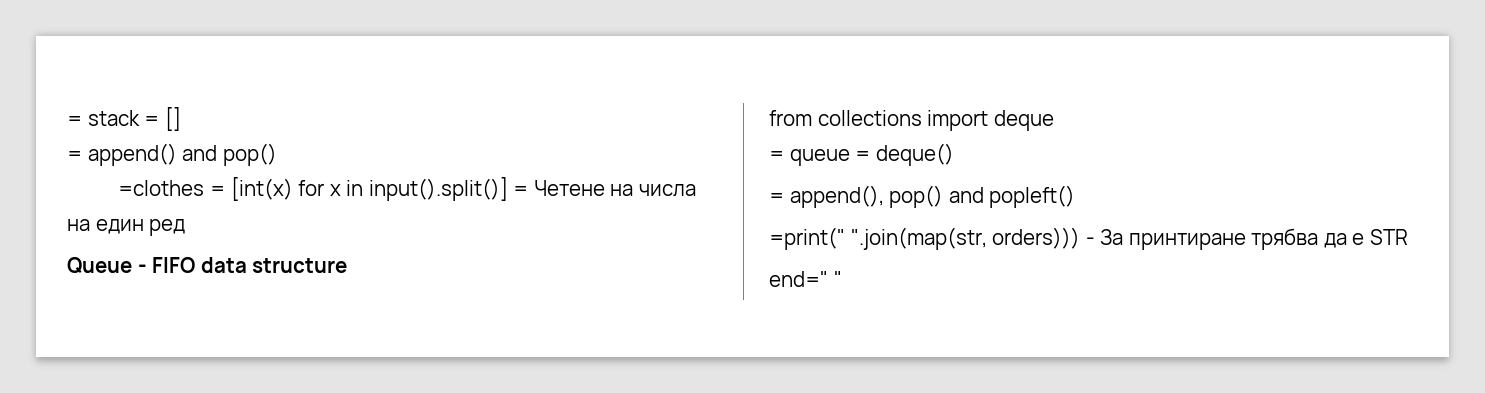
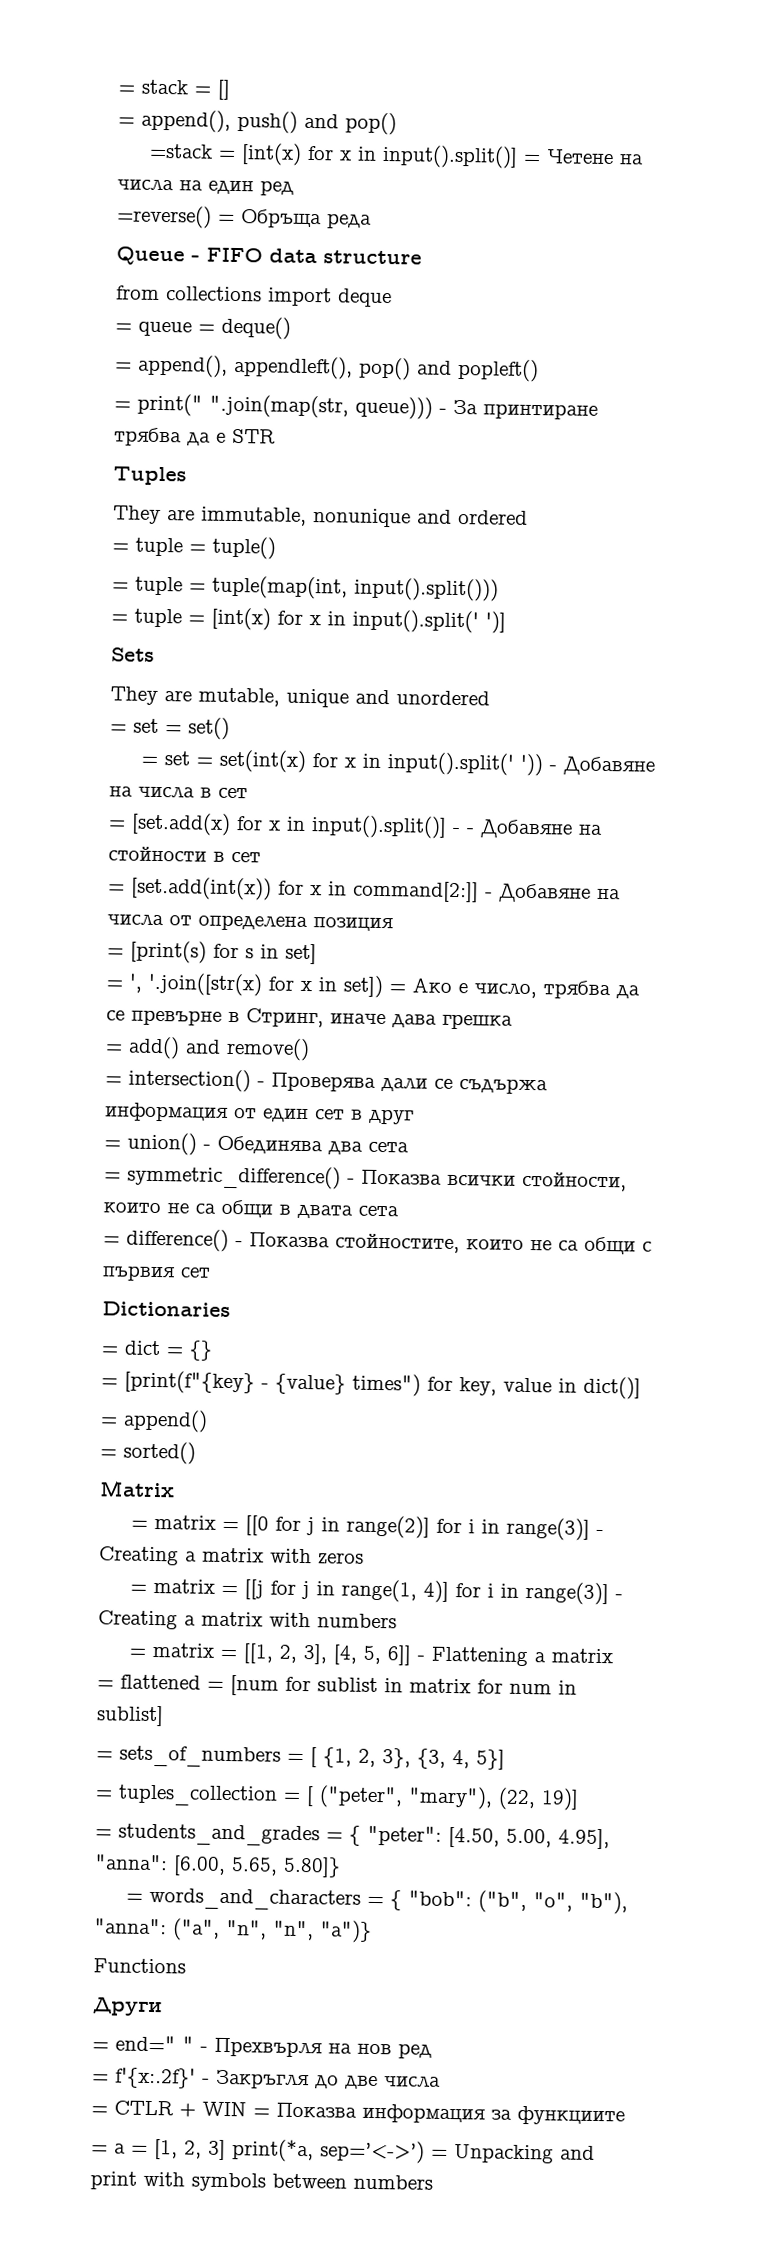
- = append() and pop()
+ = append(), push() and pop()
- =clothes = [int(x) for x in input().split()] = Четене на числа на един ред
+ =stack = [int(x) for x in input().split()] = Четене на числа на един ред
+ =reverse() = Обръща реда
- = append(), pop() and popleft()
+ = append(), appendleft(), pop() and popleft()
- =print(" ".join(map(str, orders))) - За принтиране трябва да е STR
+ = print(" ".join(map(str, queue))) - За принтиране трябва да е STR
- end=" "
+ Tuples
+ They are immutable, nonunique and ordered
+ = tuple = tuple()
+ = tuple = tuple(map(int, input().split()))
+ = tuple = [int(x) for x in input().split(' ')]
+ Sets
+ They are mutable, unique and unordered
+ = set = set()
+ = set = set(int(x) for x in input().split(' ')) - Добавяне на числа в сет
+ = [set.add(x) for x in input().split()] - - Добавяне на стойности в сет
+ = [set.add(int(x)) for x in command[2:]] - Добавяне на числа от определена позиция
+ = [print(s) for s in set]
+ = ', '.join([str(x) for x in set]) = Ако е число, трябва да се превърне в Стринг, иначе дава грешка
+ = add() and remove()
+ = intersection() - Проверява дали се съдържа информация от един сет в друг
+ = union() - Обединява два сета
+ = symmetric_difference() - Показва всички стойности, които не са общи в двата сета
+ = difference() - Показва стойностите, които не са общи с първия сет
+ Dictionaries
+ = dict = {}
+ = [print(f"{key} - {value} times") for key, value in dict()]
+ = append()
+ = sorted()
+ Matrix
+ = matrix = [[0 for j in range(2)] for i in range(3)] - Creating a matrix with zeros
+ = matrix = [[j for j in range(1, 4)] for i in range(3)] - Creating a matrix with numbers
+ = matrix = [[1, 2, 3], [4, 5, 6]] - Flattening a matrix
+ = flattened = [num for sublist in matrix for num in sublist]
+ = sets_of_numbers = [ {1, 2, 3}, {3, 4, 5}]
+ = tuples_collection = [ ("peter", "mary"), (22, 19)]
+ = students_and_grades = { "peter": [4.50, 5.00, 4.95], "anna": [6.00, 5.65, 5.80]}
+ = words_and_characters = { "bob": ("b", "o", "b"), "anna": ("a", "n", "n", "a")}
+ Functions
+ Други
+ = end=" " - Прехвърля на нов ред
+ = f'{x:.2f}' - Закръгля до две числа
+ = CTLR + WIN = Показва информация за функциите
+ = a = [1, 2, 3] print(*a, sep=’<->’) = Unpacking and print with symbols between numbers

